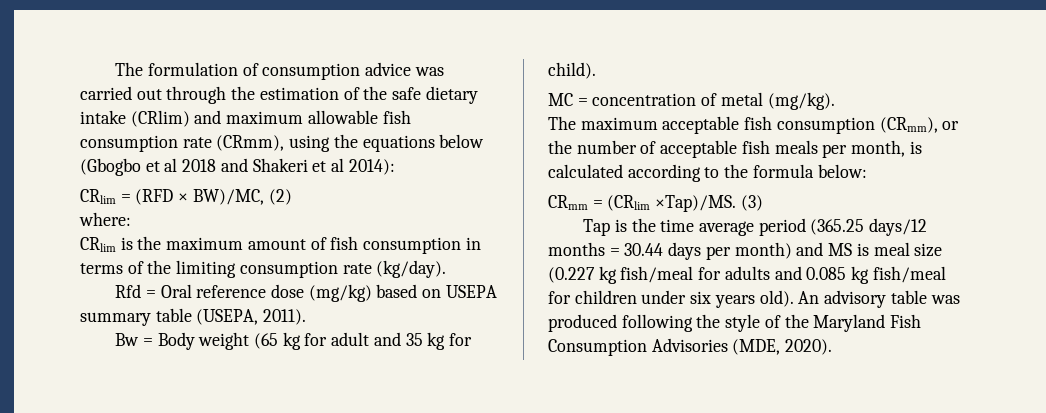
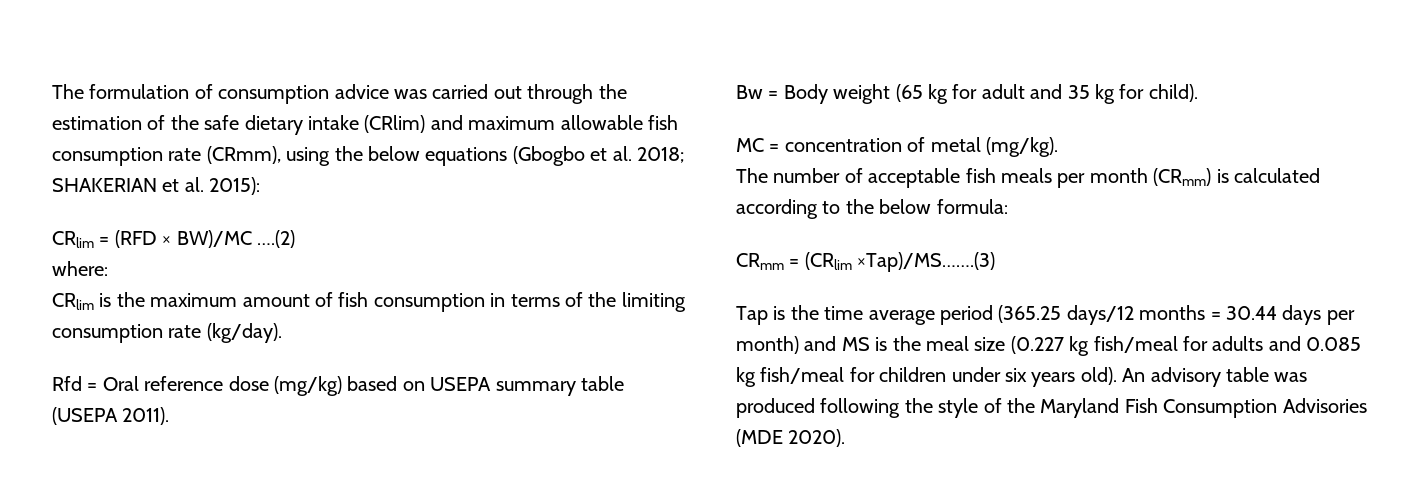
- The formulation of consumption advice was carried out through the estimation of the safe dietary intake (CRlim) and maximum allowable fish consumption rate (CRmm), using the equations below (Gbogbo et al 2018 and Shakeri et al 2014):
+ The formulation of consumption advice was carried out through the estimation of the safe dietary intake (CRlim) and maximum allowable fish consumption rate (CRmm), using the below equations (Gbogbo et al. 2018; SHAKERIAN et al. 2015):
- CRlim = (RFD × BW)/MC, (2)
+ CRlim = (RFD × BW)/MC ….(2)
- Rfd = Oral reference dose (mg/kg) based on USEPA summary table (USEPA, 2011).
+ Rfd = Oral reference dose (mg/kg) based on USEPA summary table (USEPA 2011).
- The maximum acceptable fish consumption (CRmm), or the number of acceptable fish meals per month, is calculated according to the formula below:
+ The number of acceptable fish meals per month (CRmm) is calculated according to the below formula:
- CRmm = (CRlim ×Tap)/MS. (3)
+ CRmm = (CRlim ×Tap)/MS…….(3)
- Tap is the time average period (365.25 days/12 months = 30.44 days per month) and MS is meal size (0.227 kg fish/meal for adults and 0.085 kg fish/meal for children under six years old).
+ Tap is the time average period (365.25 days/12 months = 30.44 days per month) and MS is the meal size (0.227 kg fish/meal for adults and 0.085 kg fish/meal for children under six years old).
- An advisory table was produced following the style of the Maryland Fish Consumption Advisories (MDE, 2020).
+ An advisory table was produced following the style of the Maryland Fish Consumption Advisories (MDE 2020).

